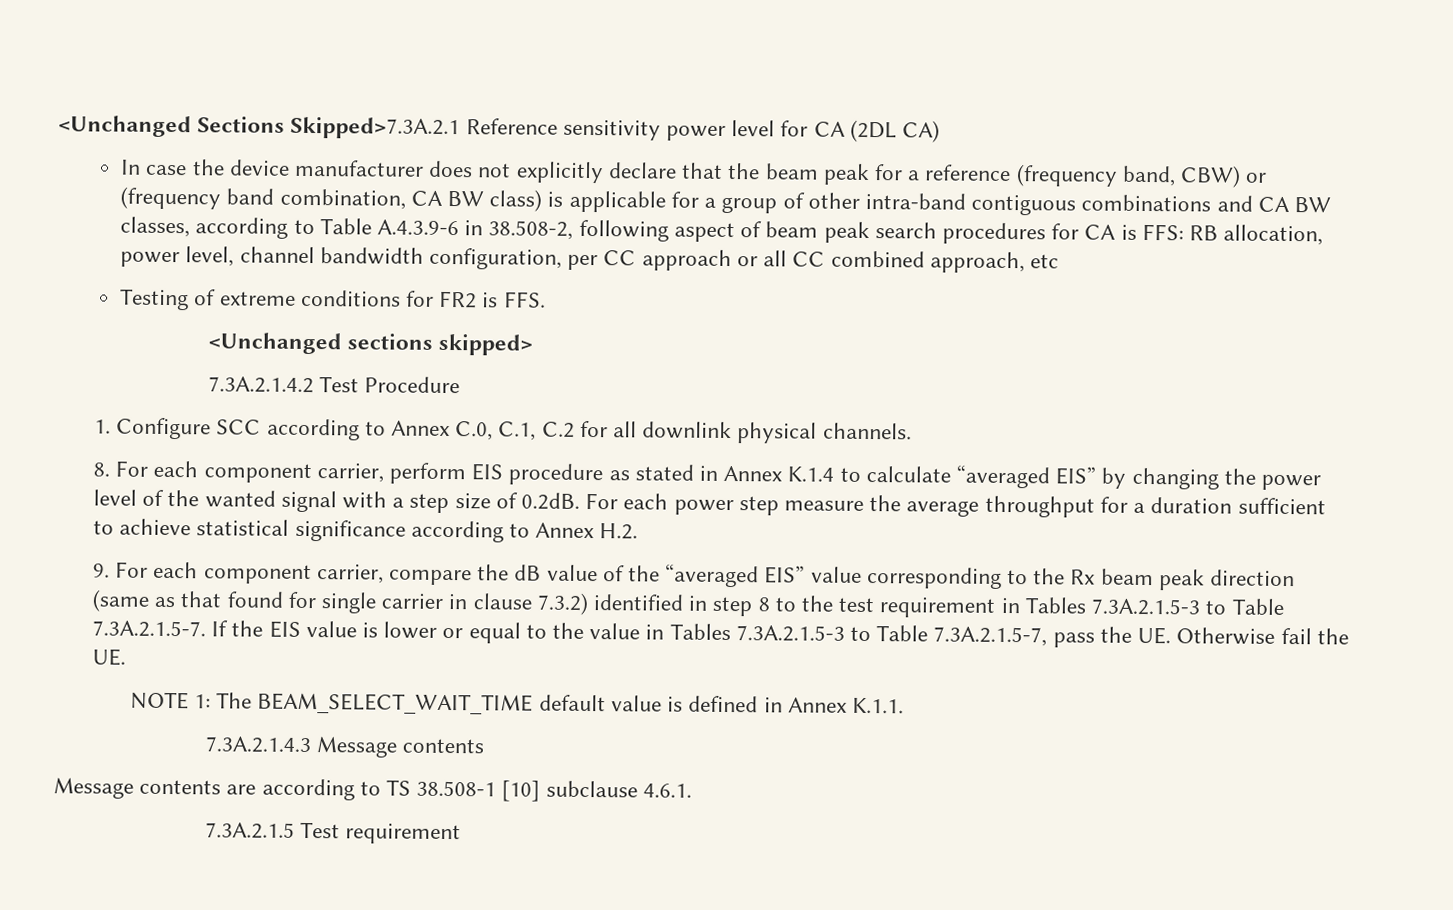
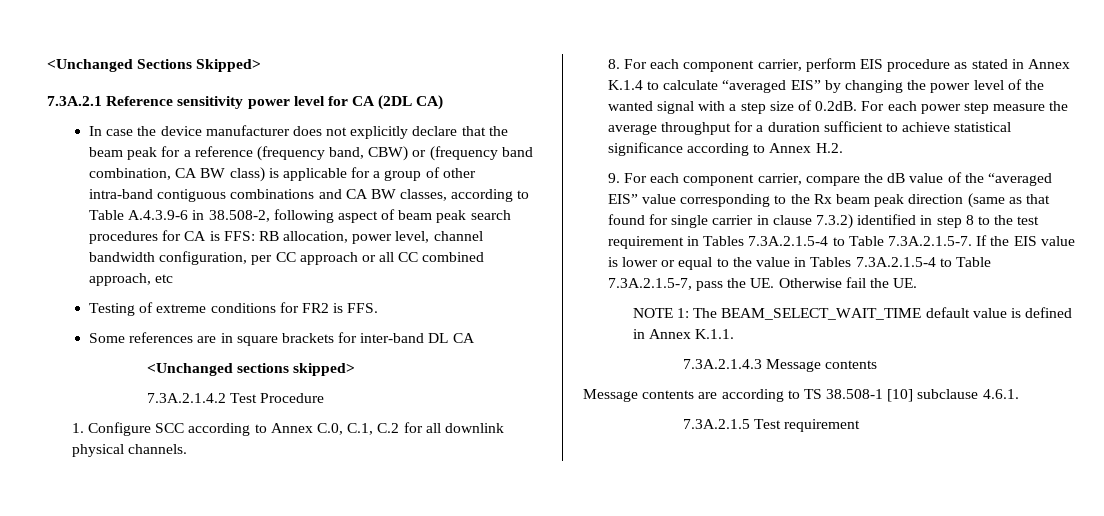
- <Unchanged Sections Skipped>7.3A.2.1 Reference sensitivity power level for CA (2DL CA)
+ <Unchanged Sections Skipped>
+ 7.3A.2.1 Reference sensitivity power level for CA (2DL CA)
+ Some references are in square brackets for inter-band DL CA
- 9. For each component carrier, compare the dB value of the “averaged EIS” value corresponding to the Rx beam peak direction (same as that found for single carrier in clause 7.3.2) identified in step 8 to the test requirement in Tables 7.3A.2.1.5-3 to Table 7.3A.2.1.5-7. If the EIS value is lower or equal to the value in Tables 7.3A.2.1.5-3 to Table 7.3A.2.1.5-7, pass the UE. Otherwise fail the UE.
+ 9. For each component carrier, compare the dB value of the “averaged EIS” value corresponding to the Rx beam peak direction (same as that found for single carrier in clause 7.3.2) identified in step 8 to the test requirement in Tables 7.3A.2.1.5-4 to Table 7.3A.2.1.5-7. If the EIS value is lower or equal to the value in Tables 7.3A.2.1.5-4 to Table 7.3A.2.1.5-7, pass the UE. Otherwise fail the UE.

